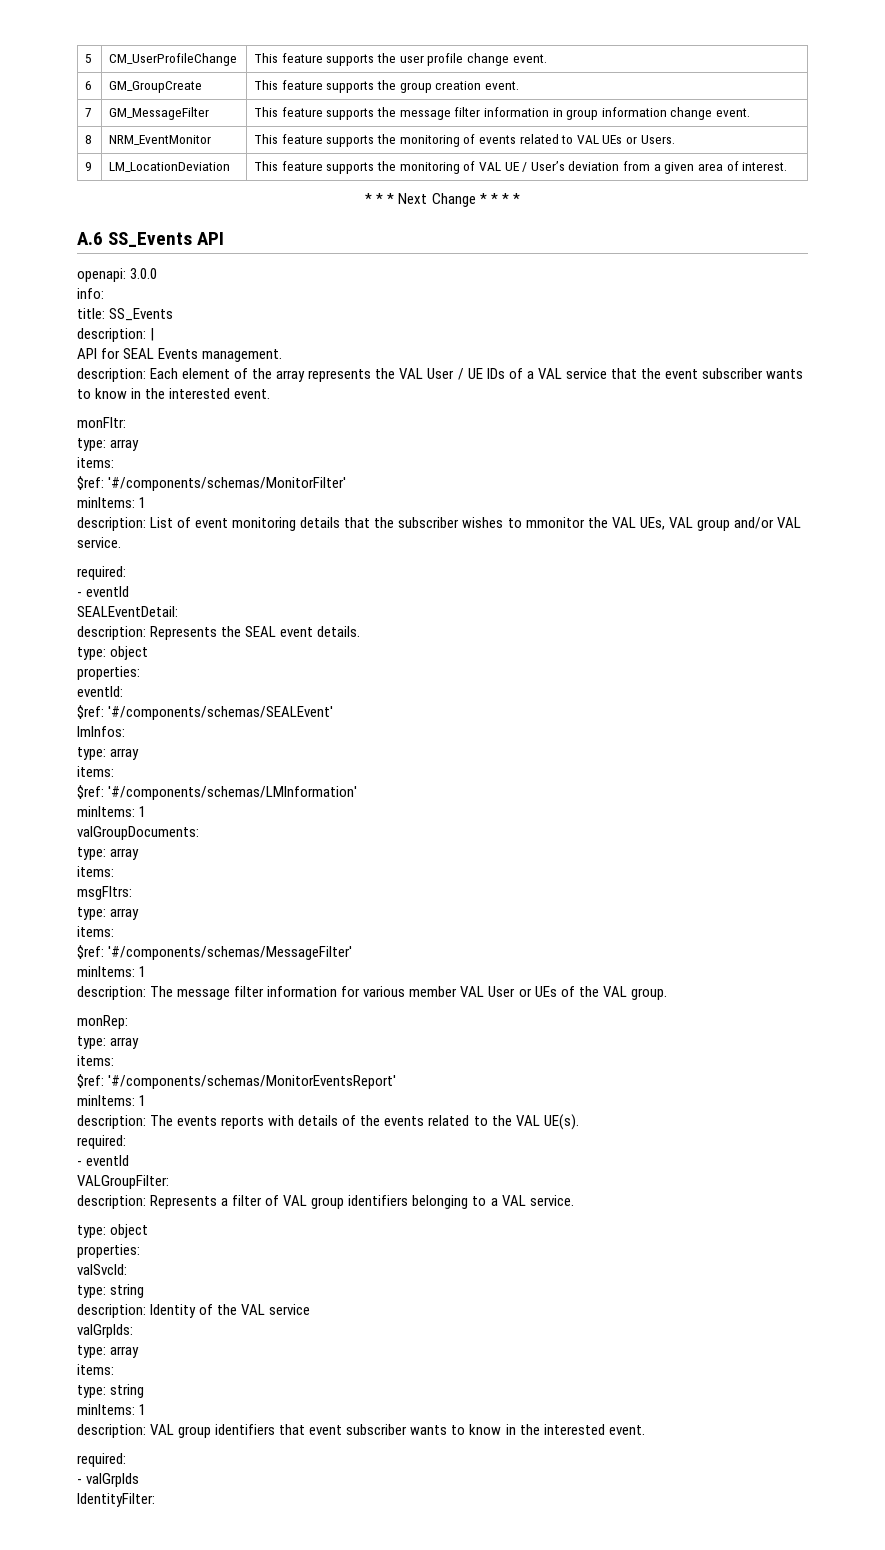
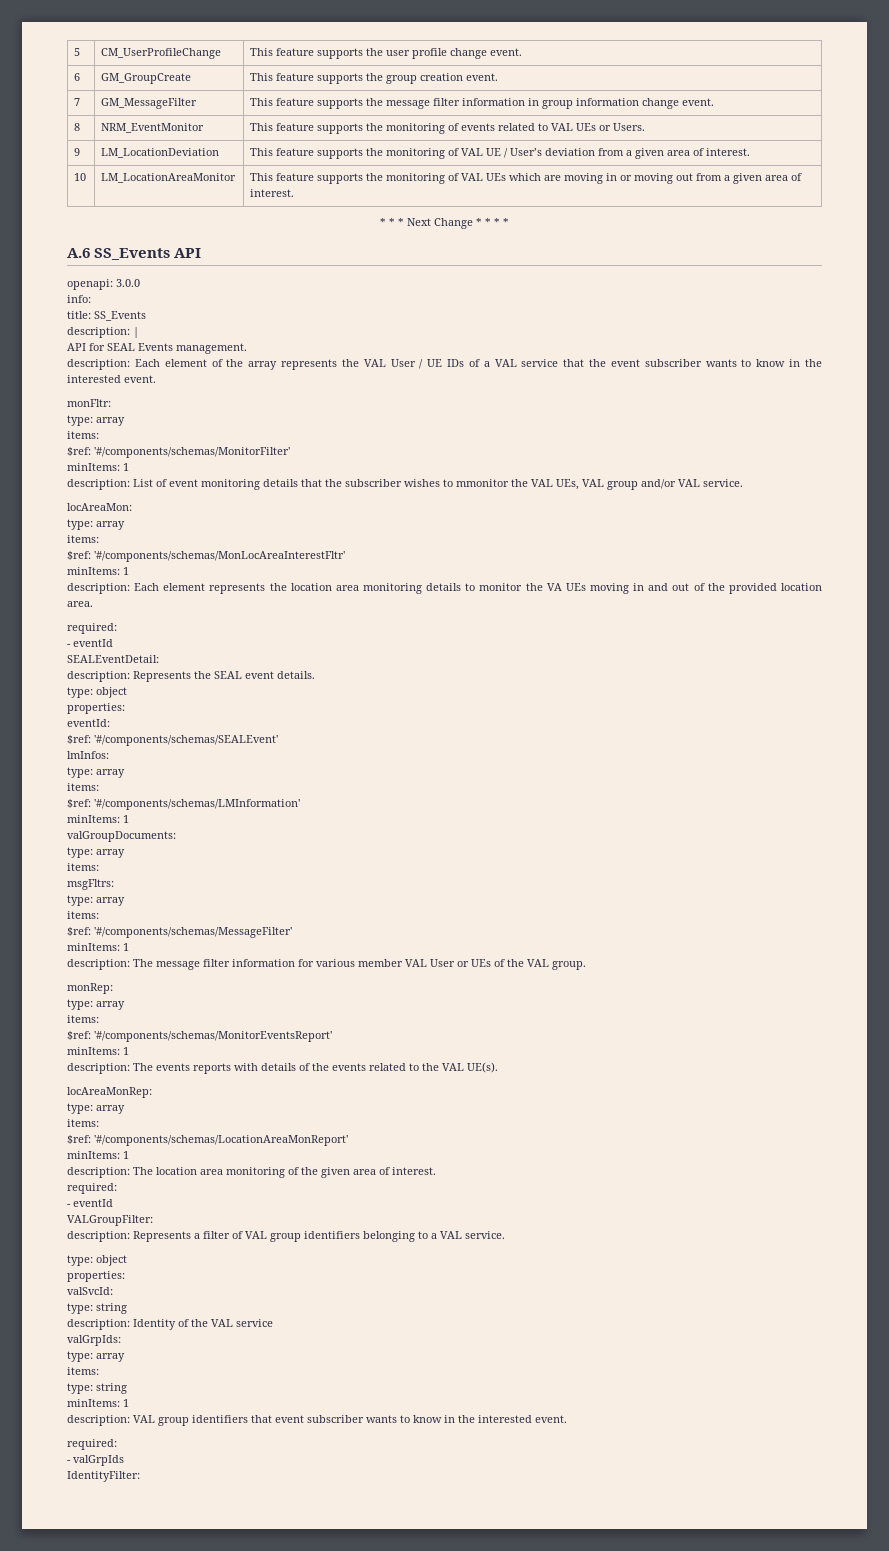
+ 10 | LM_LocationAreaMonitor | This feature supports the monitoring of VAL UEs which are moving in or moving out from a given area of interest.
+ locAreaMon:
+ type: array
+ items:
+ $ref: '#/components/schemas/MonLocAreaInterestFltr'
+ minItems: 1
+ description: Each element represents the location area monitoring details to monitor the VA UEs moving in and out of the provided location area.
+ locAreaMonRep:
+ type: array
+ items:
+ $ref: '#/components/schemas/LocationAreaMonReport'
+ minItems: 1
+ description: The location area monitoring of the given area of interest.

